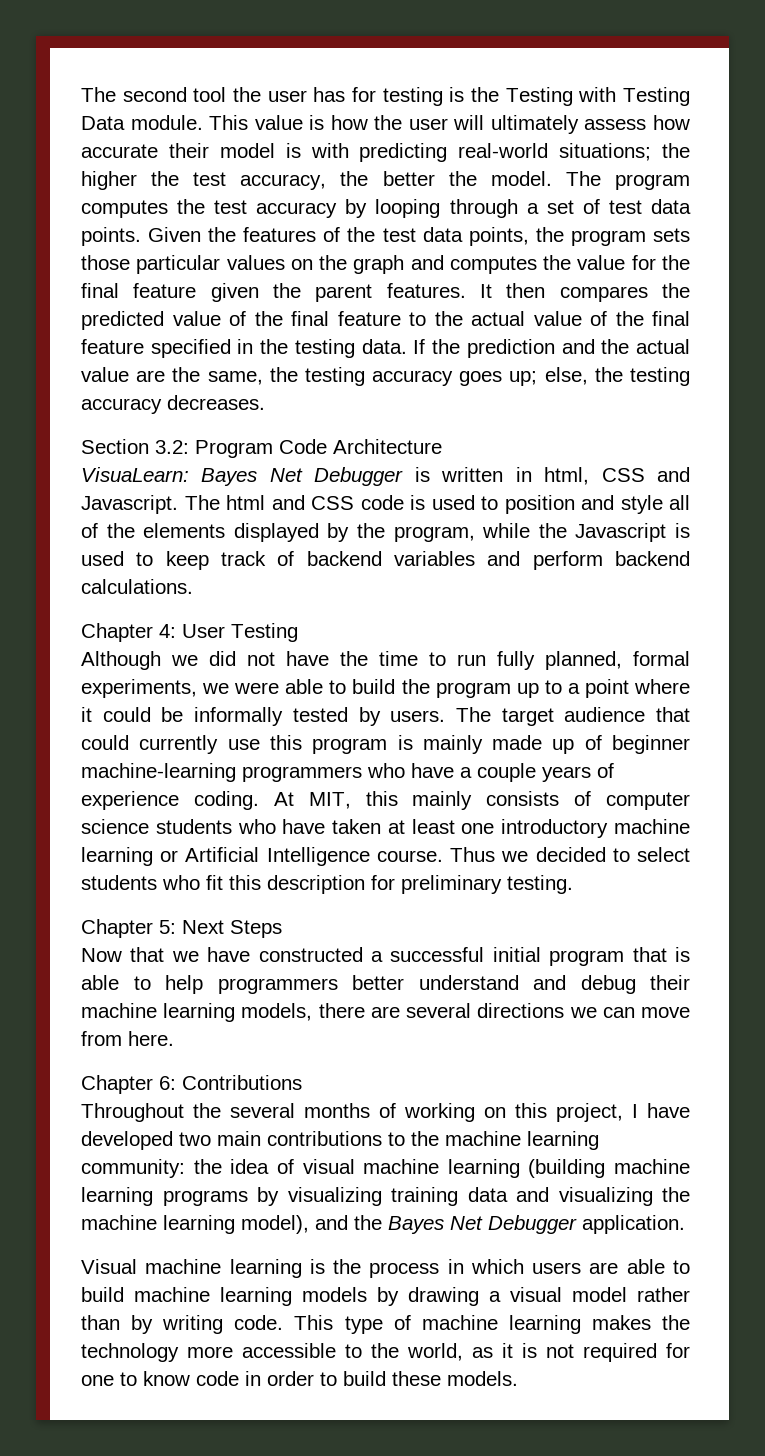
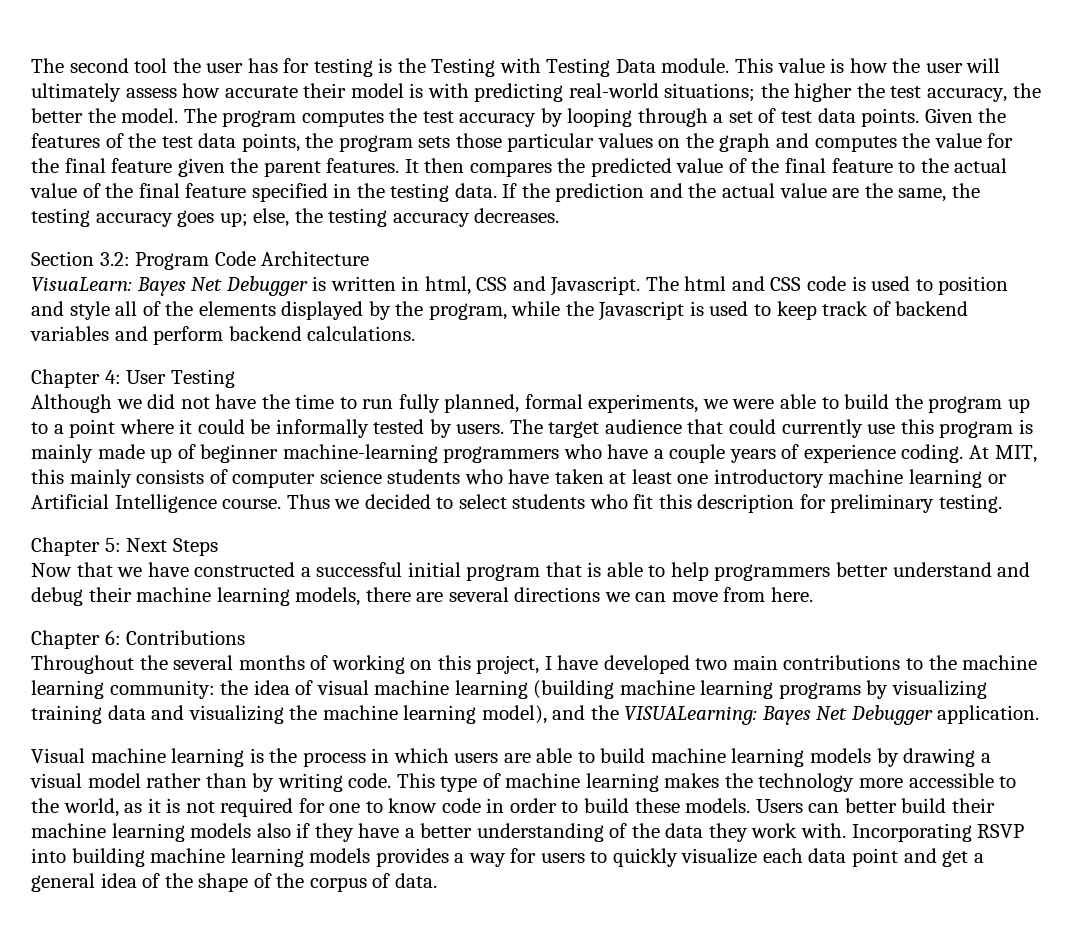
- Throughout the several months of working on this project, I have developed two main contributions to the machine learning community: the idea of visual machine learning (building machine learning programs by visualizing training data and visualizing the machine learning model), and the Bayes Net Debugger application.
+ Throughout the several months of working on this project, I have developed two main contributions to the machine learning community: the idea of visual machine learning (building machine learning programs by visualizing training data and visualizing the machine learning model), and the VISUALearning: Bayes Net Debugger application.
+ Users can better build their machine learning models also if they have a better understanding of the data they work with. Incorporating RSVP into building machine learning models provides a way for users to quickly visualize each data point and get a general idea of the shape of the corpus of data.

